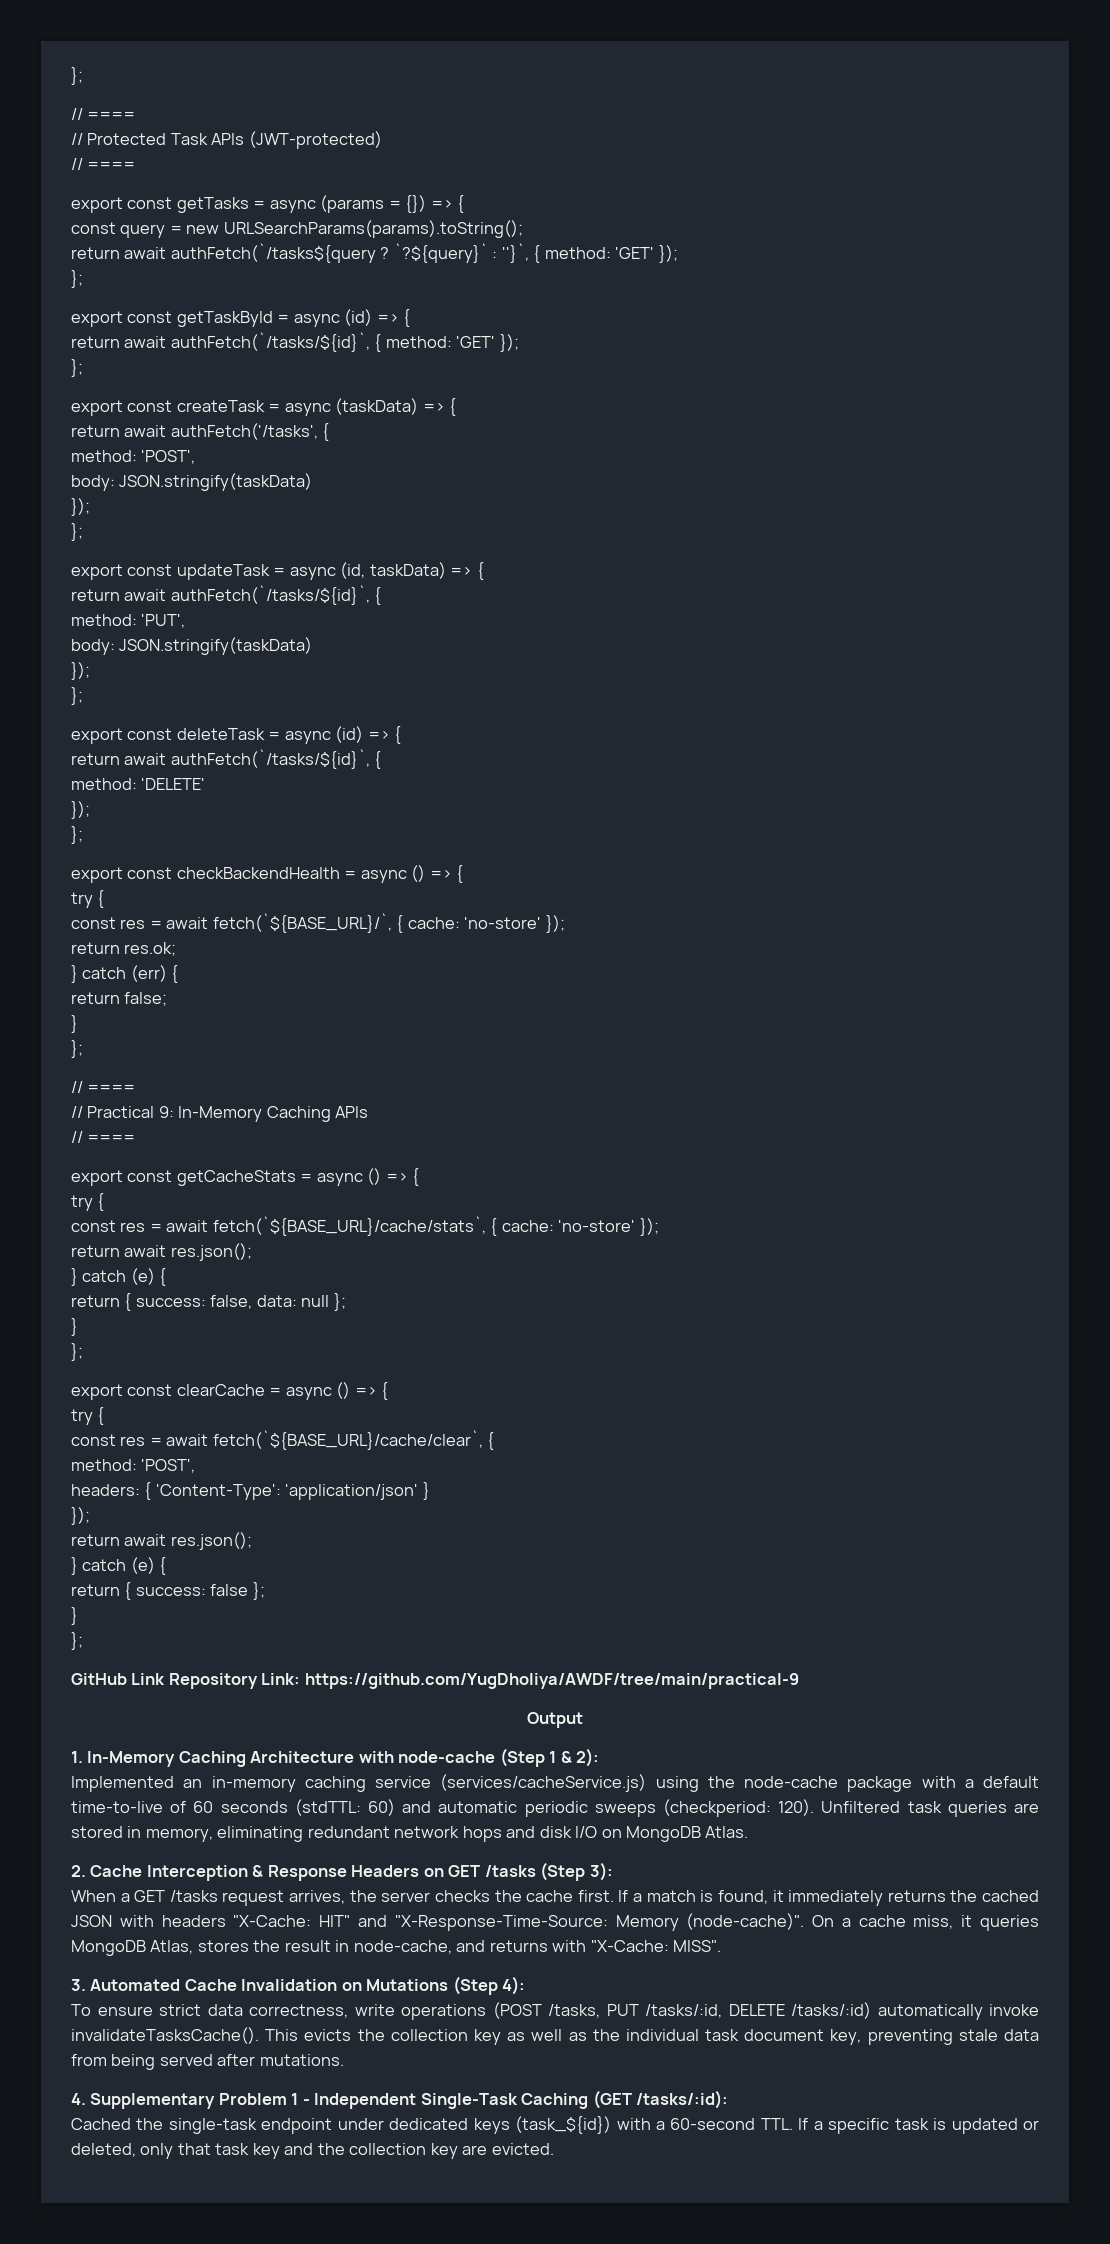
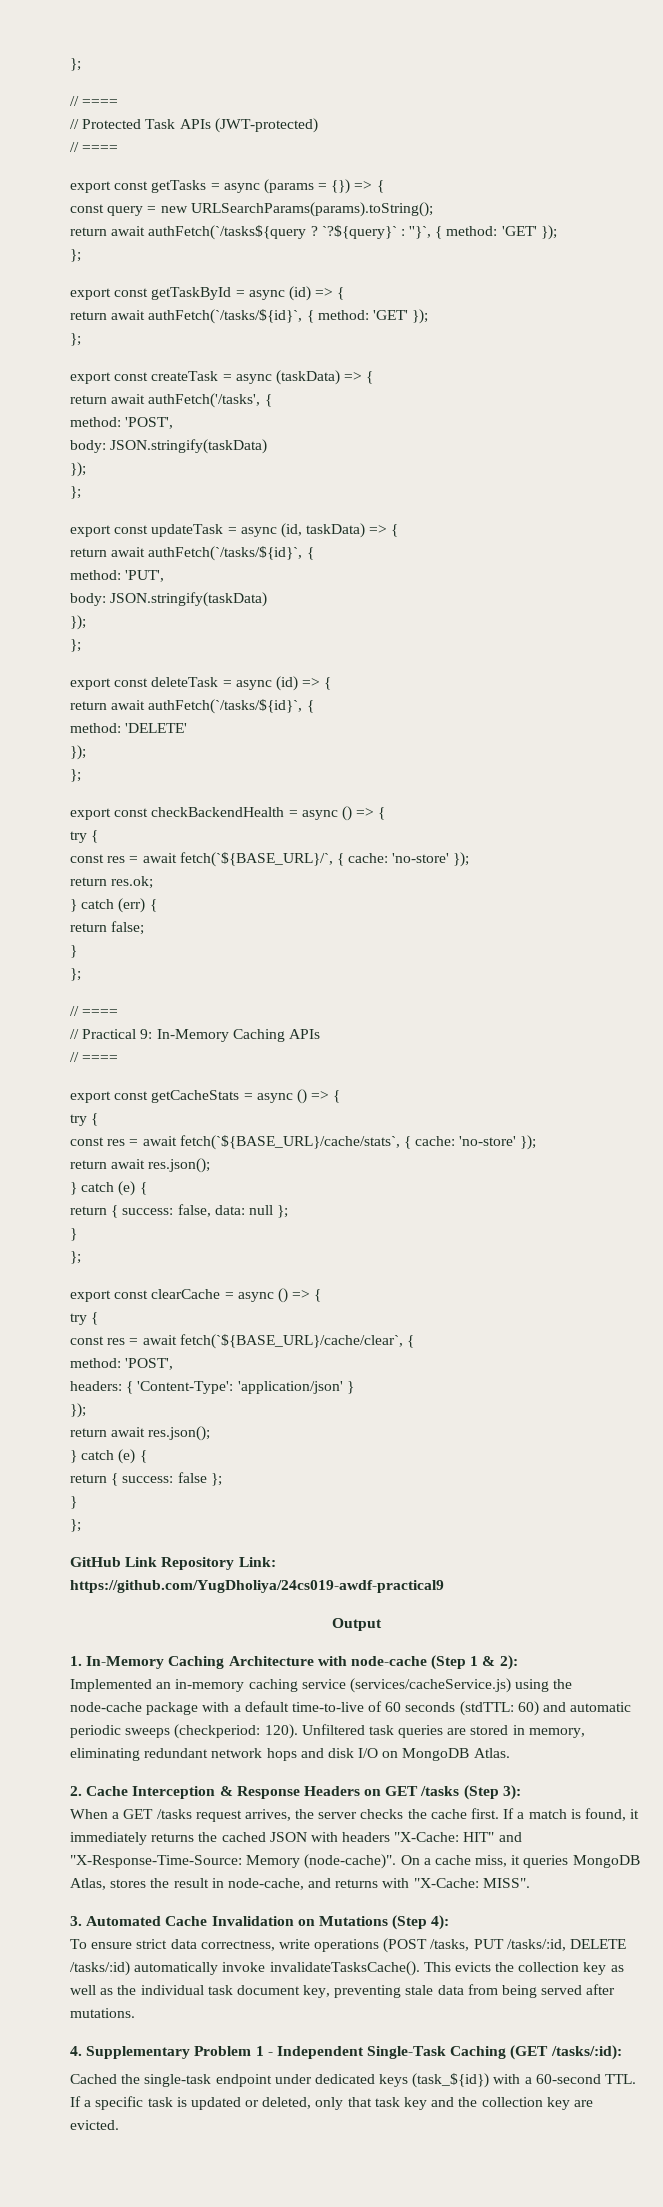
- GitHub Link Repository Link: https://github.com/YugDholiya/AWDF/tree/main/practical-9
+ GitHub Link Repository Link: https://github.com/YugDholiya/24cs019-awdf-practical9

